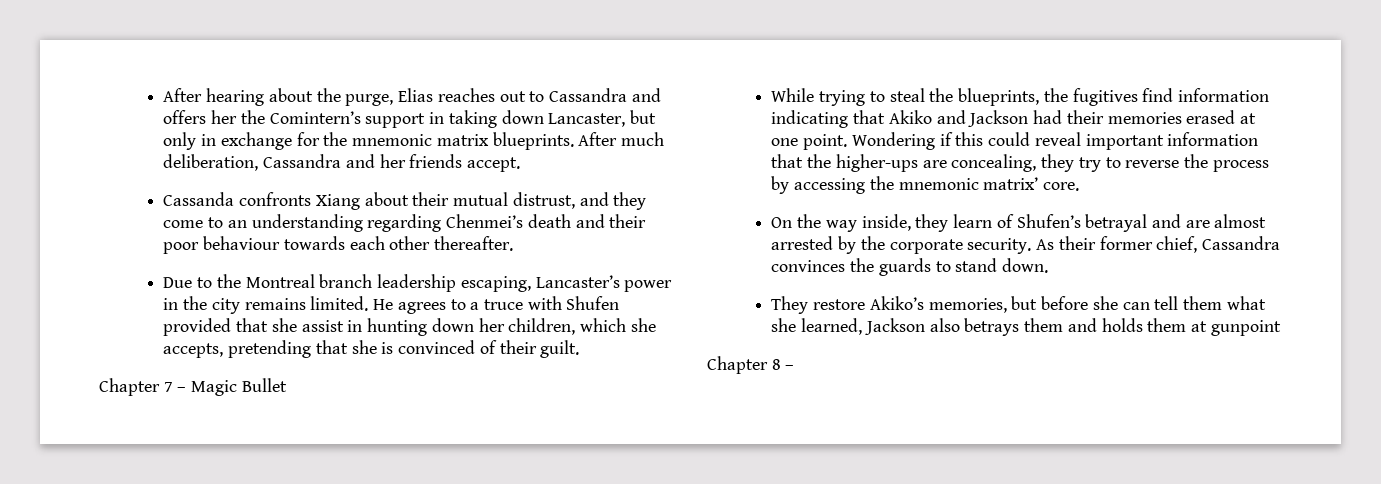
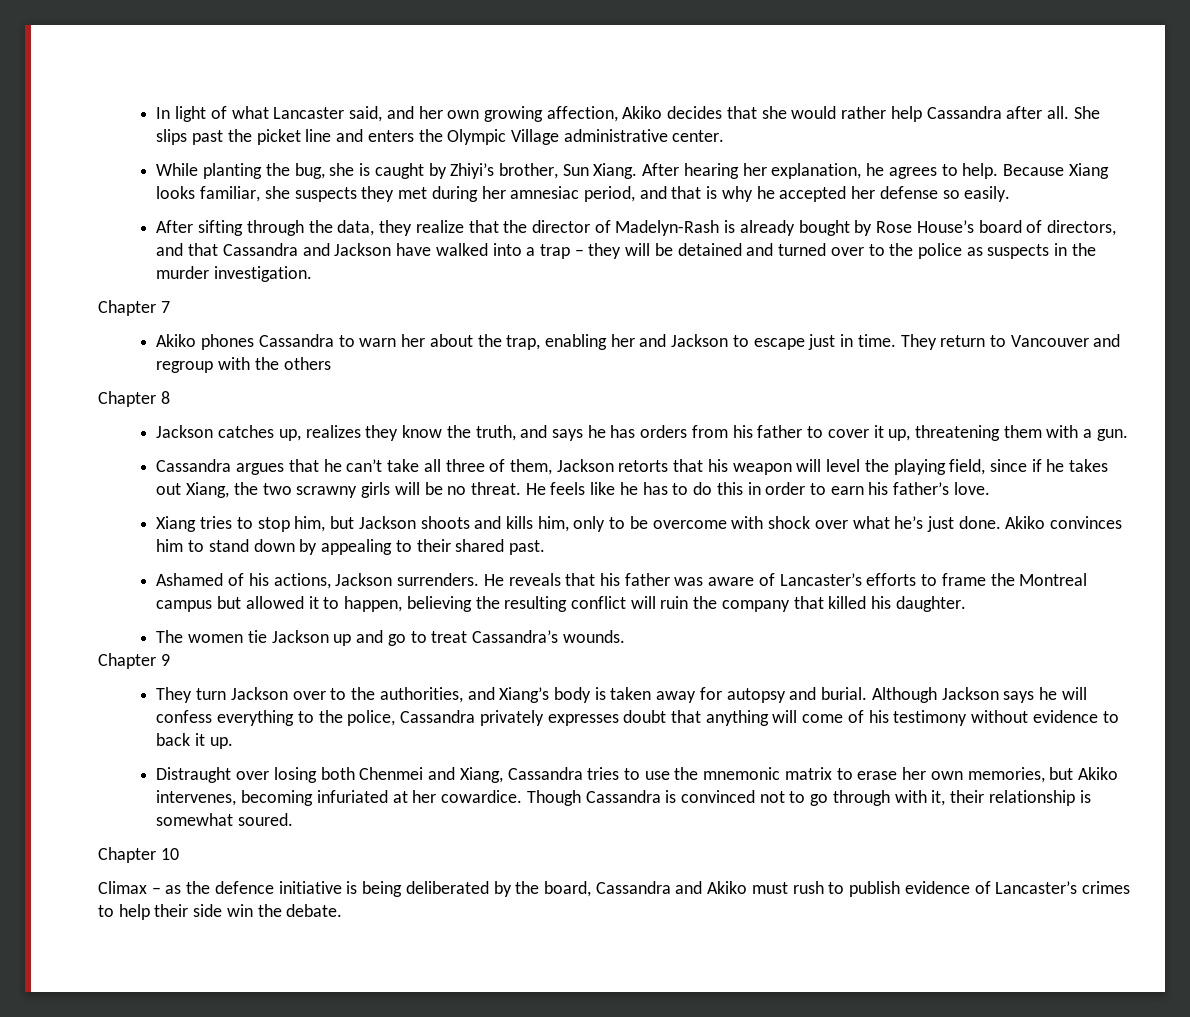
- After hearing about the purge, Elias reaches out to Cassandra and offers her the Comintern’s support in taking down Lancaster, but only in exchange for the mnemonic matrix blueprints. After much deliberation, Cassandra and her friends accept.
- Cassanda confronts Xiang about their mutual distrust, and they come to an understanding regarding Chenmei’s death and their poor behaviour towards each other thereafter.
- Due to the Montreal branch leadership escaping, Lancaster’s power in the city remains limited. He agrees to a truce with Shufen provided that she assist in hunting down her children, which she accepts, pretending that she is convinced of their guilt.
- Chapter 7 – Magic Bullet
- While trying to steal the blueprints, the fugitives find information indicating that Akiko and Jackson had their memories erased at one point. Wondering if this could reveal important information that the higher-ups are concealing, they try to reverse the process by accessing the mnemonic matrix’ core.
- On the way inside, they learn of Shufen’s betrayal and are almost arrested by the corporate security. As their former chief, Cassandra convinces the guards to stand down.
- They restore Akiko’s memories, but before she can tell them what she learned, Jackson also betrays them and holds them at gunpoint
- Chapter 8 –
+ In light of what Lancaster said, and her own growing affection, Akiko decides that she would rather help Cassandra after all. She slips past the picket line and enters the Olympic Village administrative center.
+ While planting the bug, she is caught by Zhiyi’s brother, Sun Xiang. After hearing her explanation, he agrees to help. Because Xiang looks familiar, she suspects they met during her amnesiac period, and that is why he accepted her defense so easily.
+ After sifting through the data, they realize that the director of Madelyn-Rash is already bought by Rose House’s board of directors, and that Cassandra and Jackson have walked into a trap – they will be detained and turned over to the police as suspects in the murder investigation.
+ Chapter 7
+ Akiko phones Cassandra to warn her about the trap, enabling her and Jackson to escape just in time. They return to Vancouver and regroup with the others
+ Chapter 8
+ Jackson catches up, realizes they know the truth, and says he has orders from his father to cover it up, threatening them with a gun.
+ Cassandra argues that he can’t take all three of them, Jackson retorts that his weapon will level the playing field, since if he takes out Xiang, the two scrawny girls will be no threat. He feels like he has to do this in order to earn his father’s love.
+ Xiang tries to stop him, but Jackson shoots and kills him, only to be overcome with shock over what he’s just done. Akiko convinces him to stand down by appealing to their shared past.
+ Ashamed of his actions, Jackson surrenders. He reveals that his father was aware of Lancaster’s efforts to frame the Montreal campus but allowed it to happen, believing the resulting conflict will ruin the company that killed his daughter.
+ The women tie Jackson up and go to treat Cassandra’s wounds.
+ Chapter 9
+ They turn Jackson over to the authorities, and Xiang’s body is taken away for autopsy and burial. Although Jackson says he will confess everything to the police, Cassandra privately expresses doubt that anything will come of his testimony without evidence to back it up.
+ Distraught over losing both Chenmei and Xiang, Cassandra tries to use the mnemonic matrix to erase her own memories, but Akiko intervenes, becoming infuriated at her cowardice. Though Cassandra is convinced not to go through with it, their relationship is somewhat soured.
+ Chapter 10
+ Climax – as the defence initiative is being deliberated by the board, Cassandra and Akiko must rush to publish evidence of Lancaster’s crimes to help their side win the debate.

